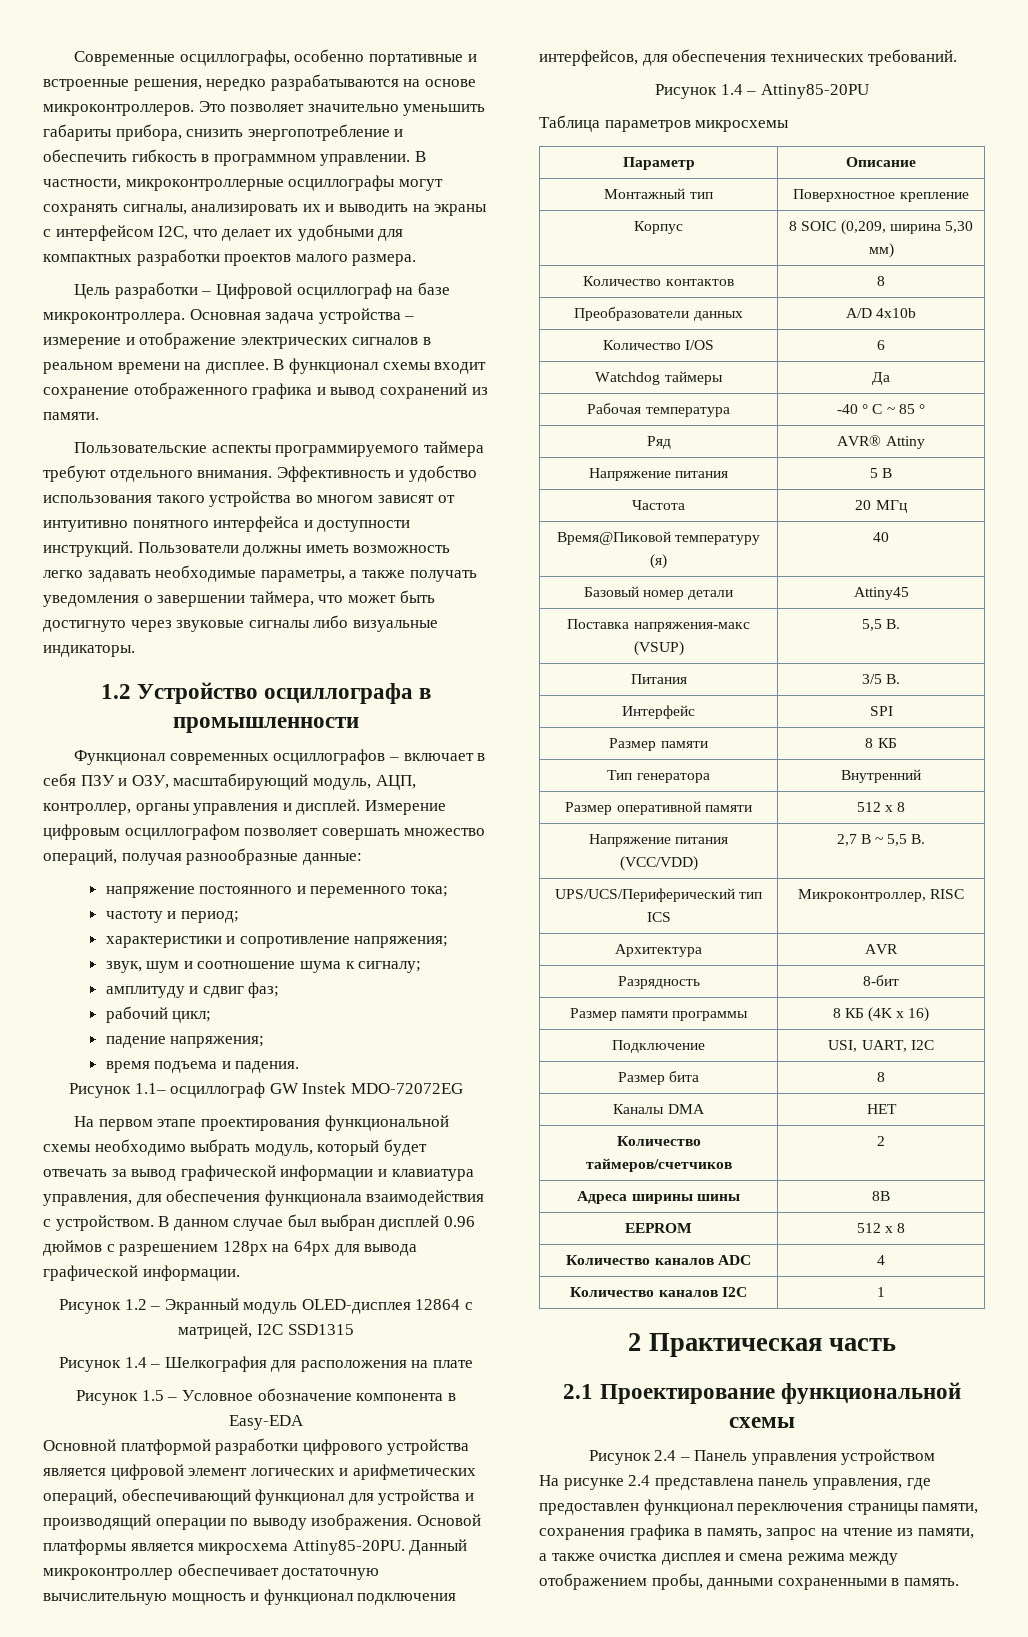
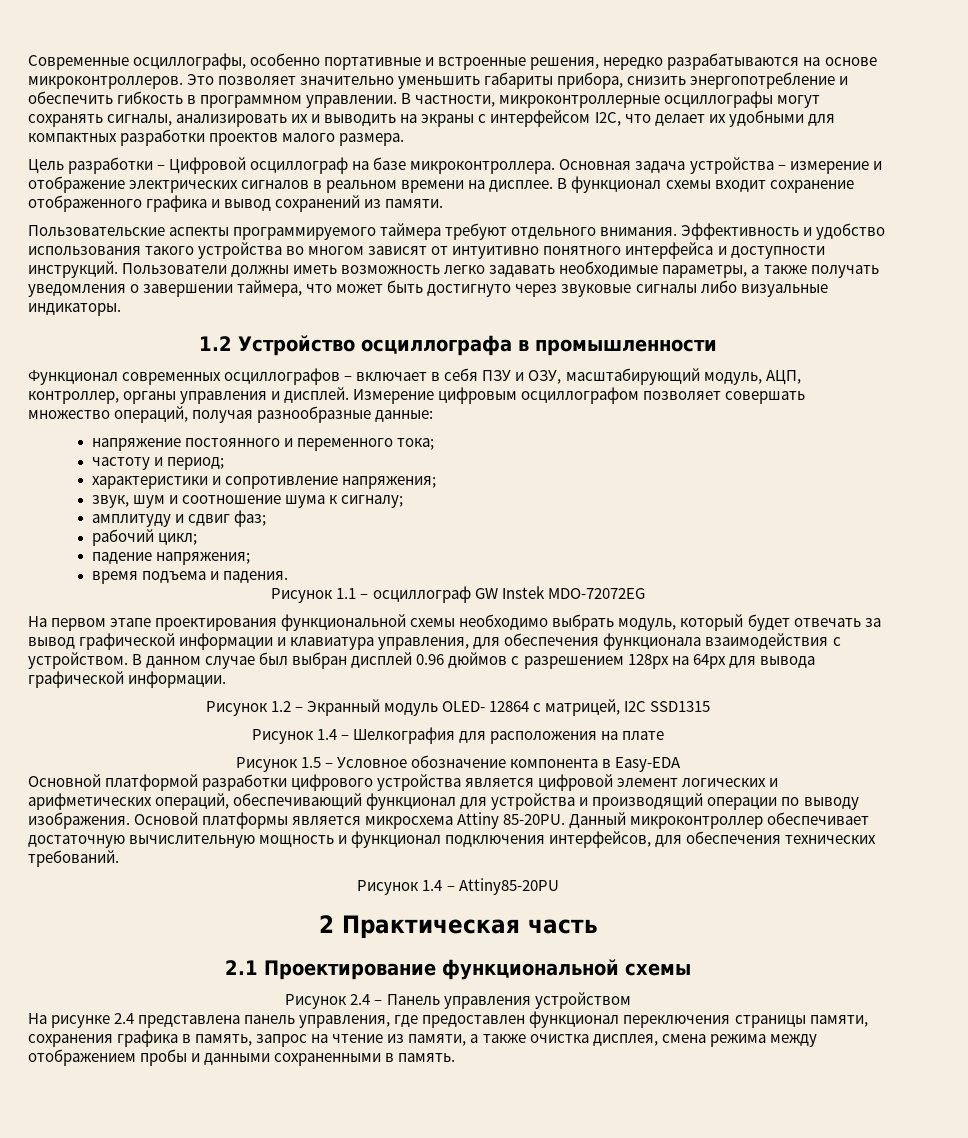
- Рисунок 1.1– осциллограф GW Instek MDO-72072EG
+ Рисунок 1.1 – осциллограф GW Instek MDO-72072EG
- Рисунок 1.2 – Экранный модуль OLED-дисплея 12864 с матрицей, I2C SSD1315
+ Рисунок 1.2 – Экранный модуль OLED- 12864 с матрицей, I2C SSD1315
- Основой платформы является микросхема Attiny85-20PU.
+ Основой платформы является микросхема Attiny 85-20PU.
- Таблица параметров микросхемы
- Параметр | Описание
- Монтажный тип | Поверхностное крепление
- Корпус | 8 SOIC (0,209, ширина 5,30 мм)
- Количество контактов | 8
- Преобразователи данных | A/D 4x10b
- Количество I/OS | 6
- Watchdog таймеры | Да
- Рабочая температура | -40 ° C ~ 85 °
- Ряд | AVR® Attiny
- Напряжение питания | 5 В
- Частота | 20 МГц
- Время@Пиковой температуру (я) | 40
- Базовый номер детали | Attiny45
- Поставка напряжения-макс (VSUP) | 5,5 В.
- Питания | 3/5 В.
- Интерфейс | SPI
- Размер памяти | 8 КБ
- Тип генератора | Внутренний
- Размер оперативной памяти | 512 x 8
- Напряжение питания (VCC/VDD) | 2,7 В ~ 5,5 В.
- UPS/UCS/Периферический тип ICS | Микроконтроллер, RISC
- Архитектура | AVR
- Разрядность | 8-бит
- Размер памяти программы | 8 КБ (4K x 16)
- Подключение | USI, UART, I2C
- Размер бита | 8
- Каналы DMA | НЕТ
- Количество таймеров/счетчиков | 2
- Адреса ширины шины | 8B
- EEPROM | 512 x 8
- Количество каналов ADC | 4
- Количество каналов I2C | 1
- На рисунке 2.4 представлена панель управления, где предоставлен функционал переключения страницы памяти, сохранения графика в память, запрос на чтение из памяти, а также очистка дисплея и смена режима между отображением пробы, данными сохраненными в память.
+ На рисунке 2.4 представлена панель управления, где предоставлен функционал переключения страницы памяти, сохранения графика в память, запрос на чтение из памяти, а также очистка дисплея, смена режима между отображением пробы и данными сохраненными в память.

